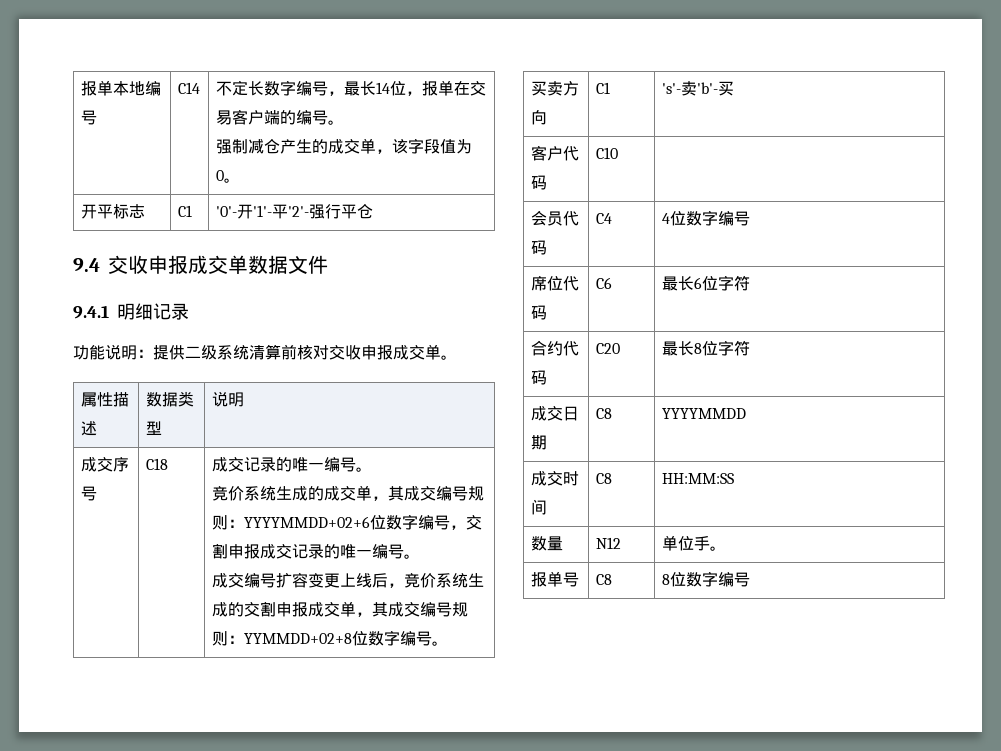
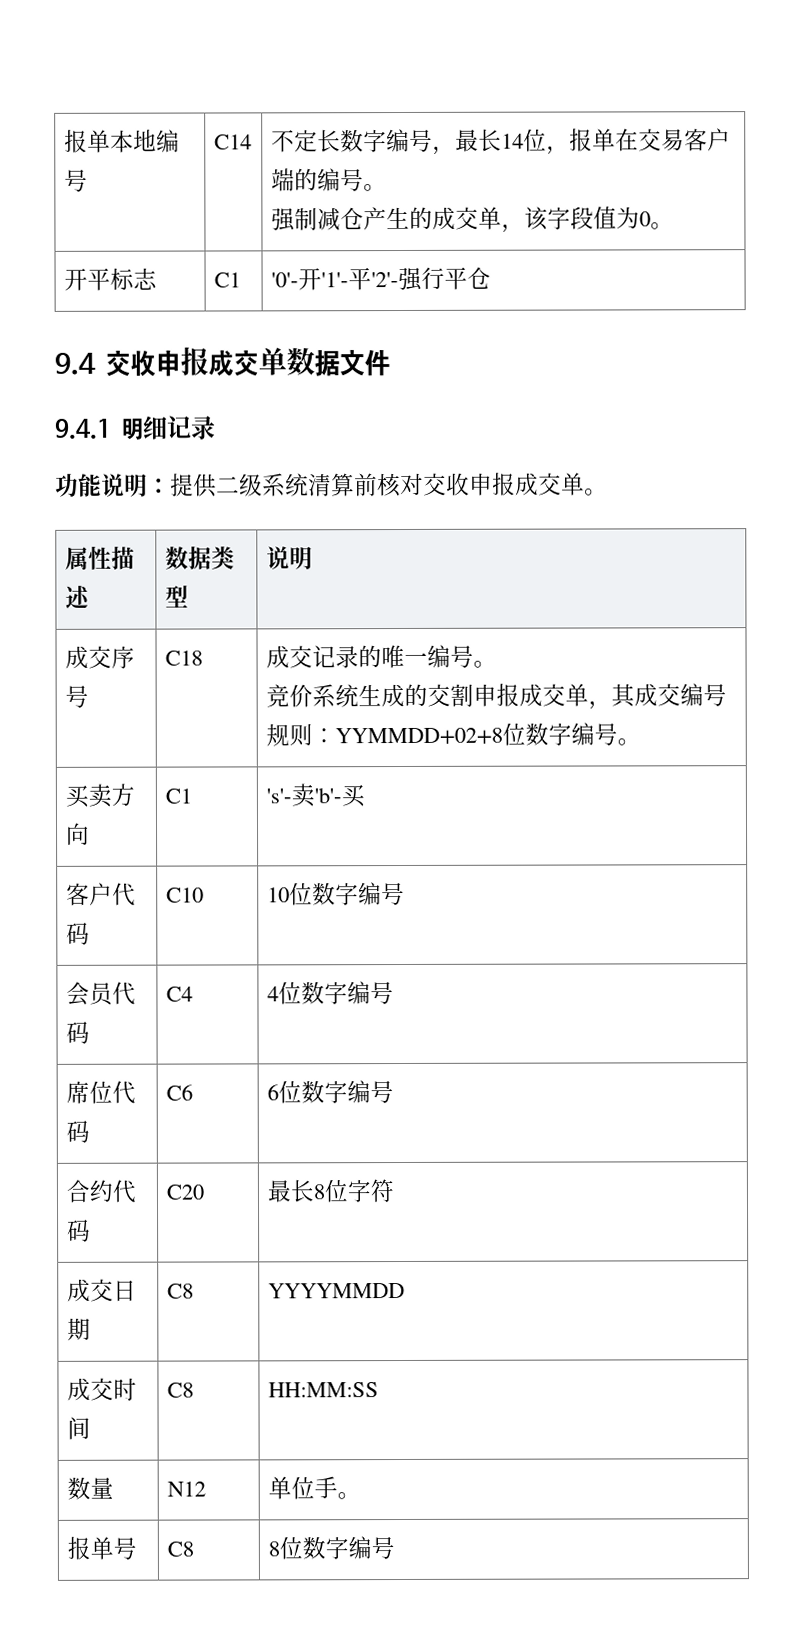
- 竞价系统生成的成交单，其成交编号规则：YYYYMMDD+02+6位数字编号，交割申报成交记录的唯一编号。
- 成交编号扩容变更上线后，竞价系统生成的交割申报成交单，其成交编号规则：YYMMDD+02+8位数字编号。
+ 竞价系统生成的交割申报成交单，其成交编号规则：YYMMDD+02+8位数字编号。
- 客户代码 | C10 |
+ 客户代码 | C10 | 10位数字编号
- 席位代码 | C6 | 最长6位字符
+ 席位代码 | C6 | 6位数字编号

